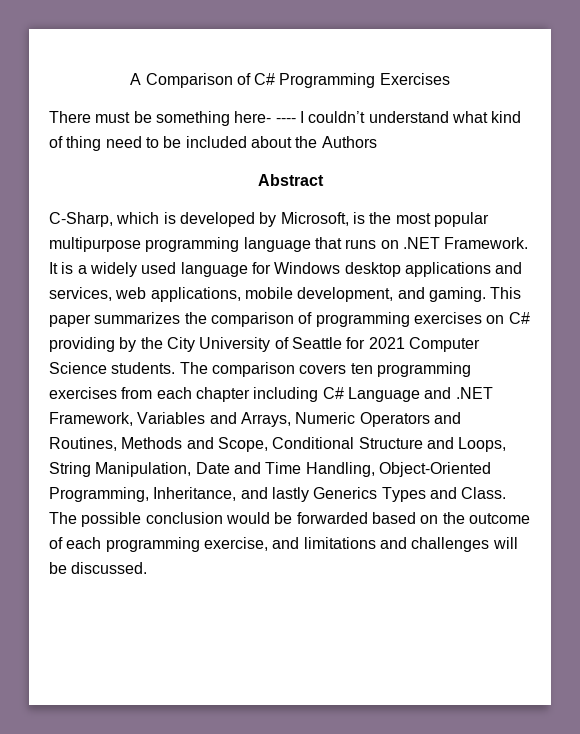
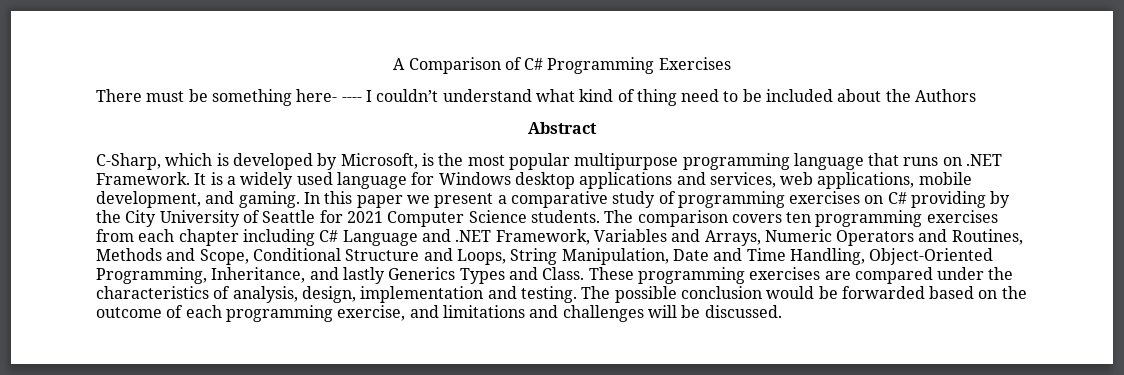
- This paper summarizes the comparison of programming exercises on C# providing by the City University of Seattle for 2021 Computer Science students.
+ In this paper we present a comparative study of programming exercises on C# providing by the City University of Seattle for 2021 Computer Science students.
+ These programming exercises are compared under the characteristics of analysis, design, implementation and testing.

